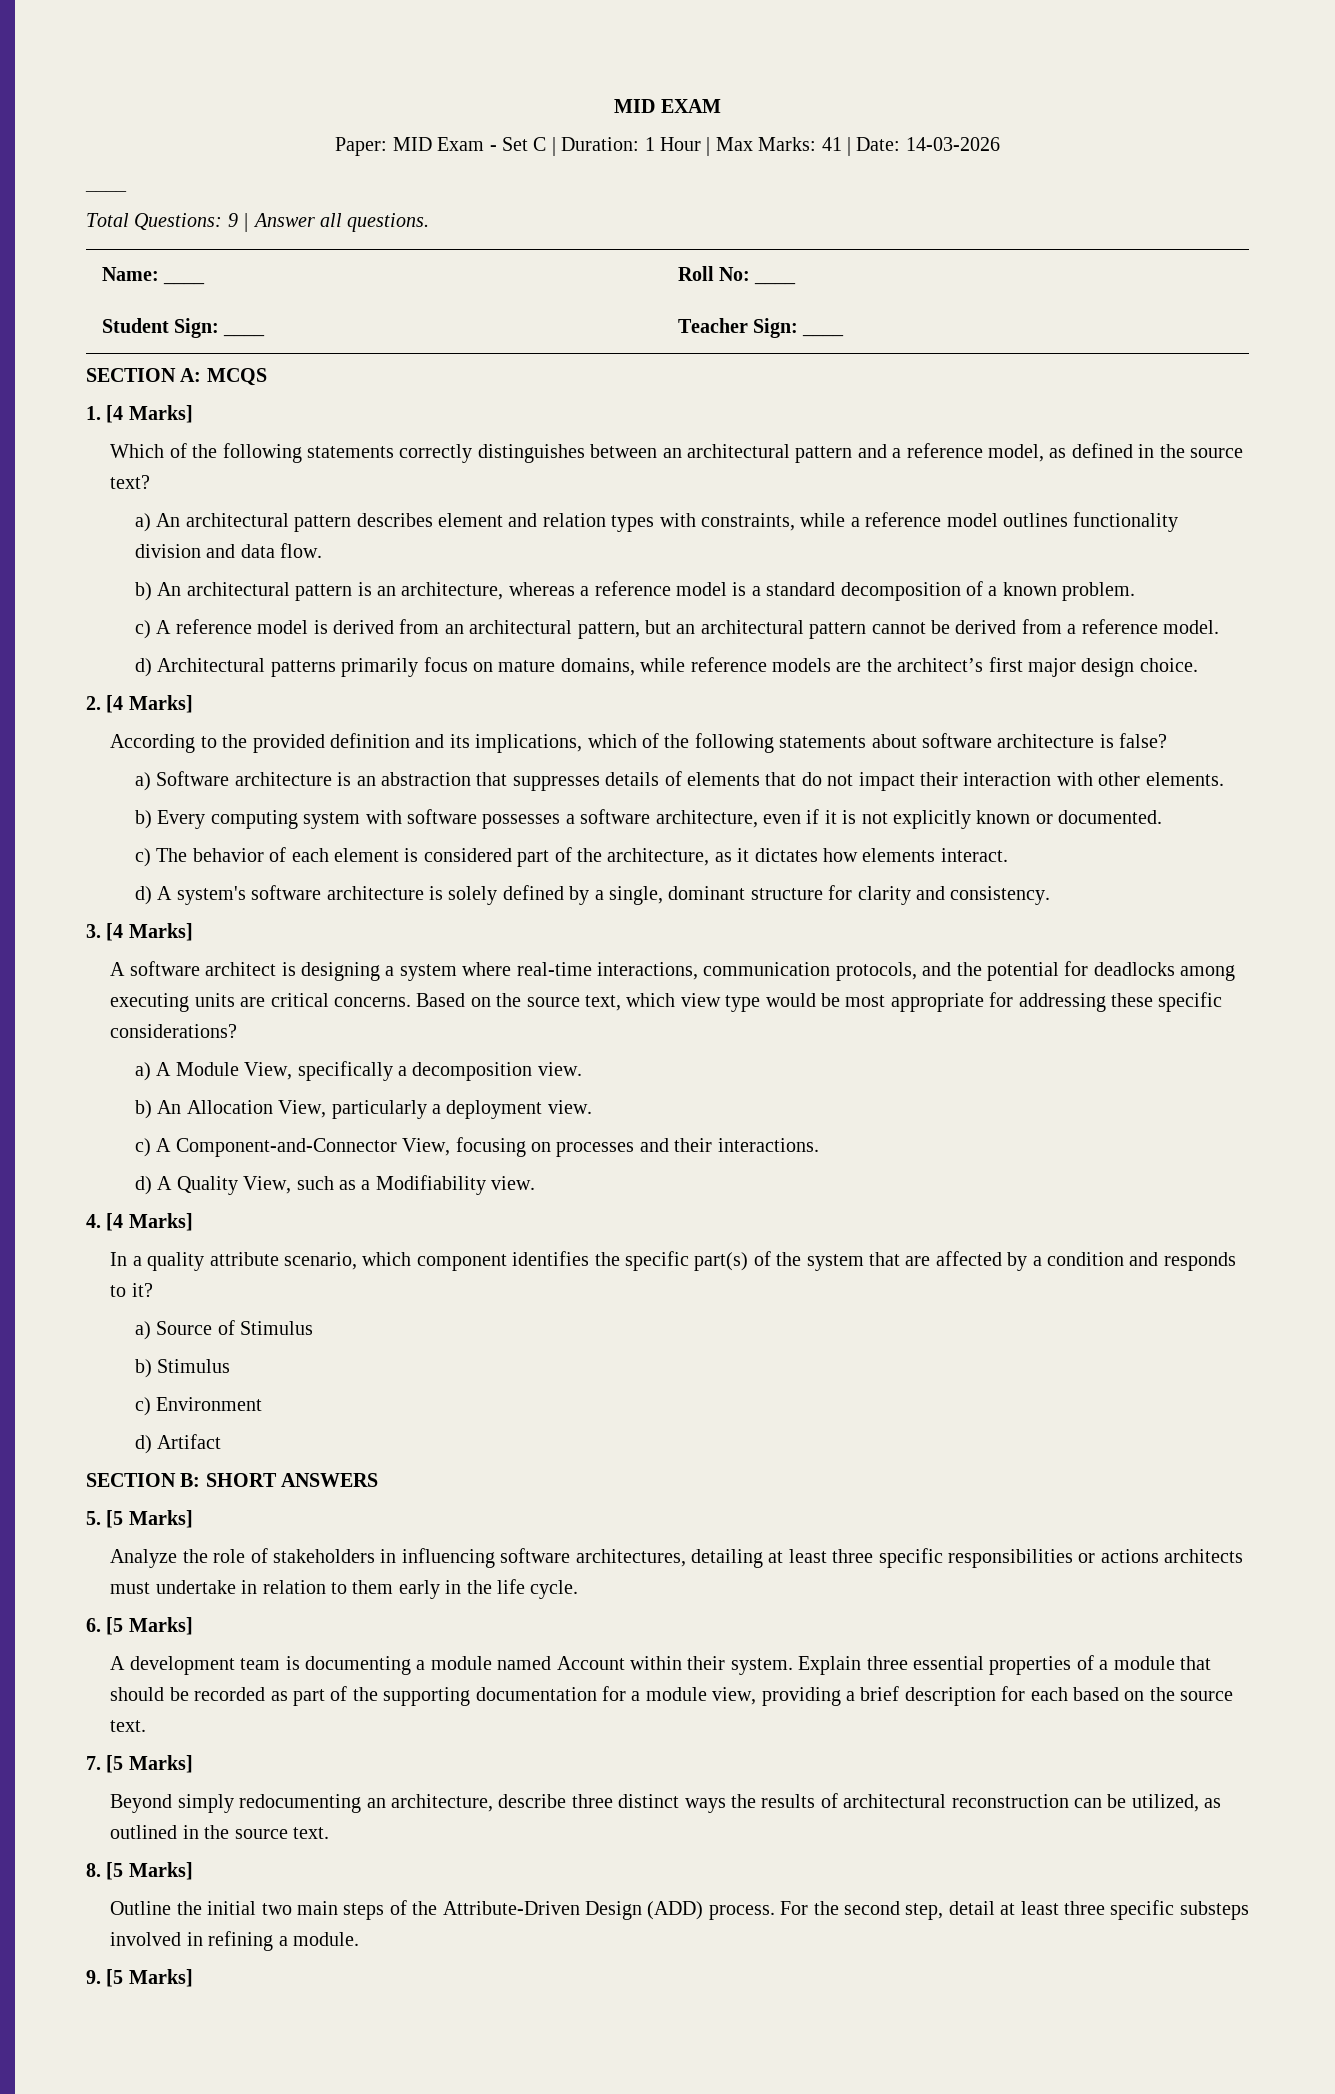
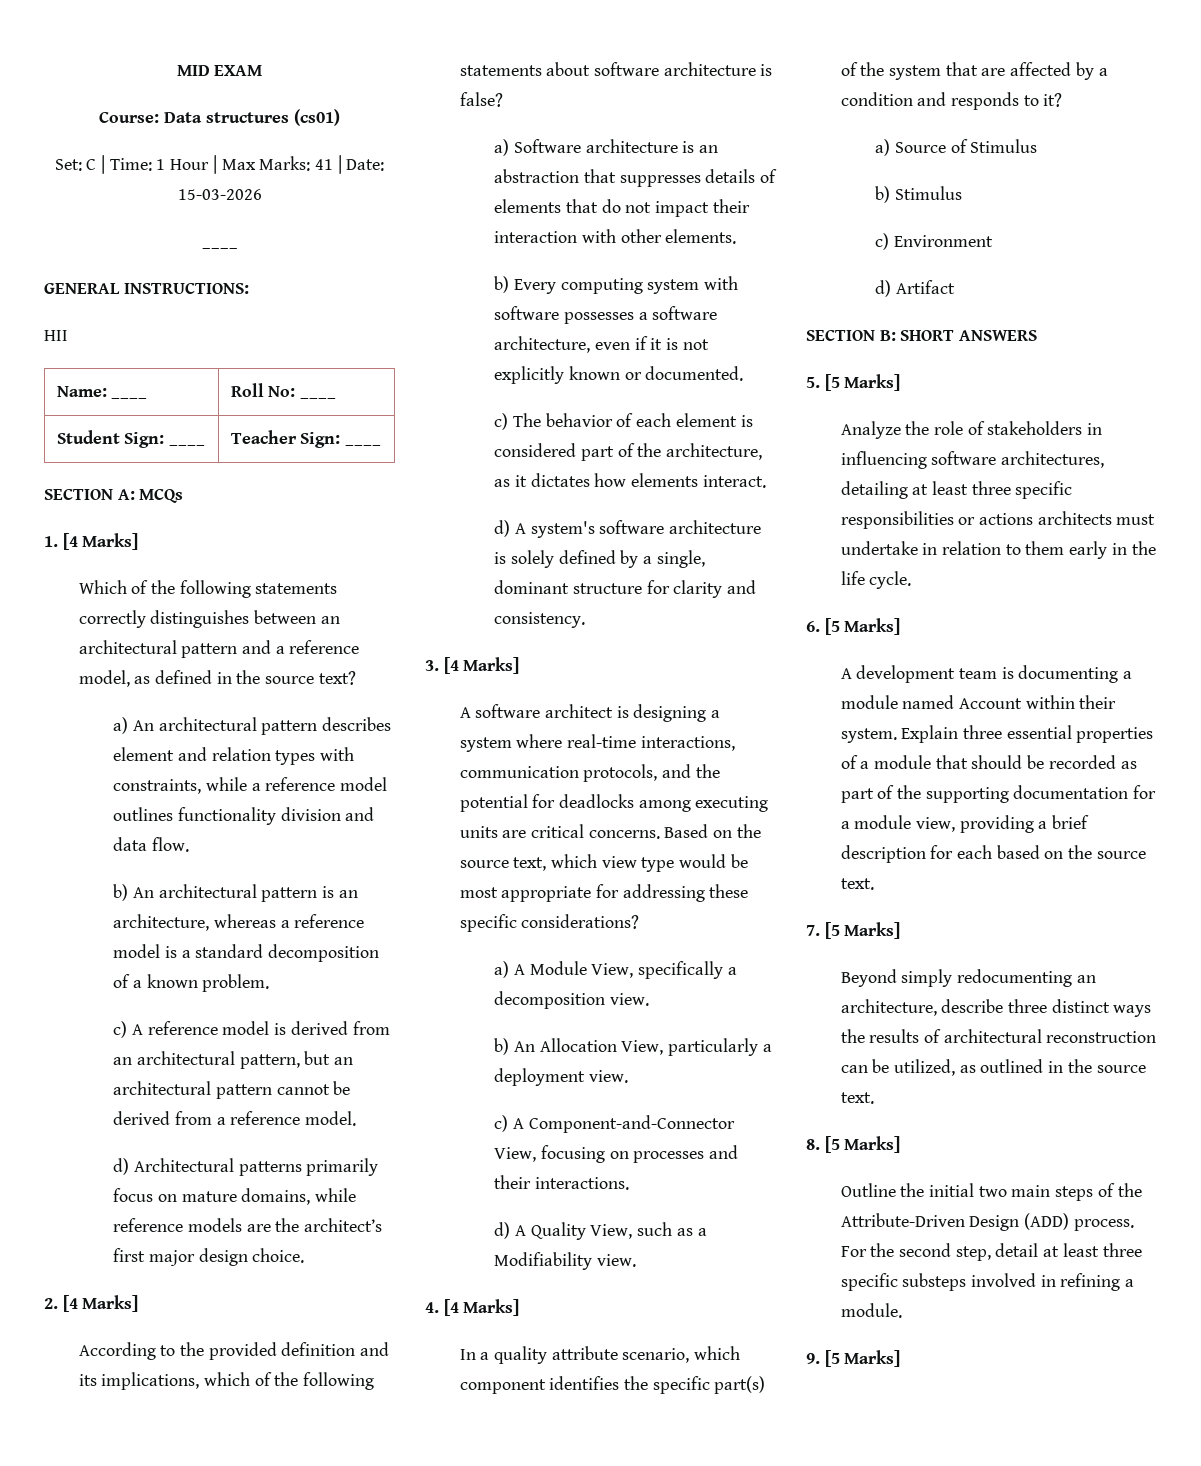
- Paper: MID Exam - Set C | Duration: 1 Hour | Max Marks: 41 | Date: 14-03-2026
+ Course: Data structures (cs01)
+ Set: C | Time: 1 Hour | Max Marks: 41 | Date: 15-03-2026
  ____
- Total Questions: 9 | Answer all questions.
+ GENERAL INSTRUCTIONS:
+ HII
- SECTION A: MCQS
+ SECTION A: MCQs

